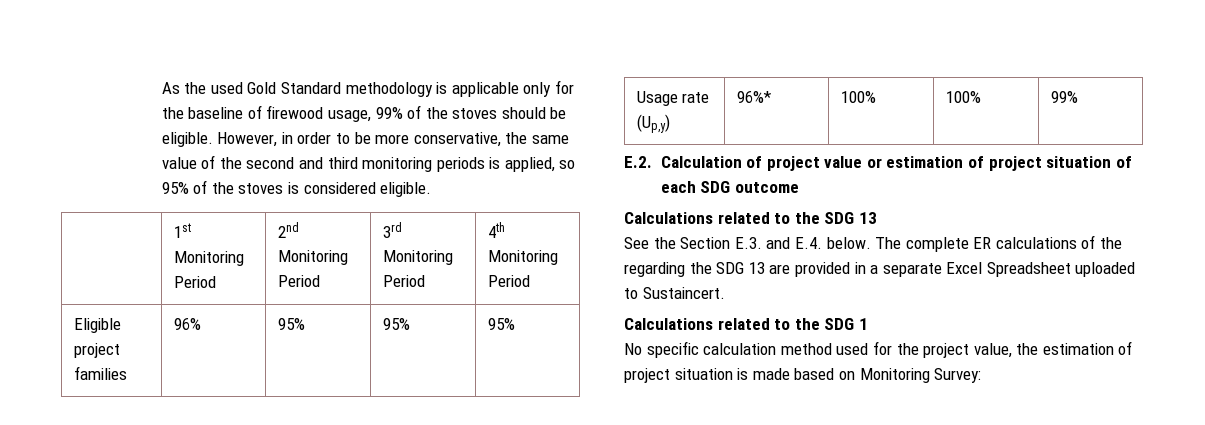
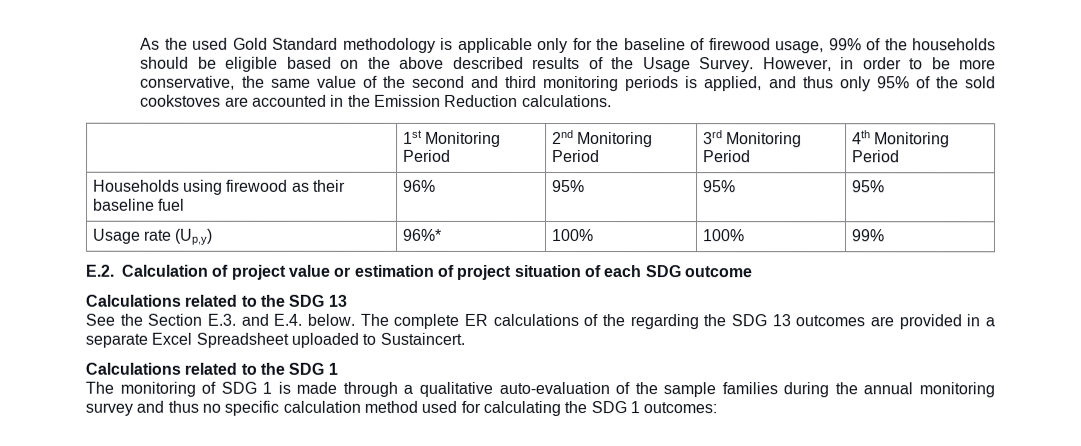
- As the used Gold Standard methodology is applicable only for the baseline of firewood usage, 99% of the stoves should be eligible.
+ As the used Gold Standard methodology is applicable only for the baseline of firewood usage, 99% of the households should be eligible based on the above described results of the Usage Survey.
- However, in order to be more conservative, the same value of the second and third monitoring periods is applied, so 95% of the stoves is considered eligible.
+ However, in order to be more conservative, the same value of the second and third monitoring periods is applied, and thus only 95% of the sold cookstoves are accounted in the Emission Reduction calculations.
- Eligible project families | 96% | 95% | 95% | 95%
+ Households using firewood as their baseline fuel | 96% | 95% | 95% | 95%
- The complete ER calculations of the regarding the SDG 13 are provided in a separate Excel Spreadsheet uploaded to Sustaincert.
+ The complete ER calculations of the regarding the SDG 13 outcomes are provided in a separate Excel Spreadsheet uploaded to Sustaincert.
- No specific calculation method used for the project value, the estimation of project situation is made based on Monitoring Survey:
+ The monitoring of SDG 1 is made through a qualitative auto-evaluation of the sample families during the annual monitoring survey and thus no specific calculation method used for calculating the SDG 1 outcomes:

